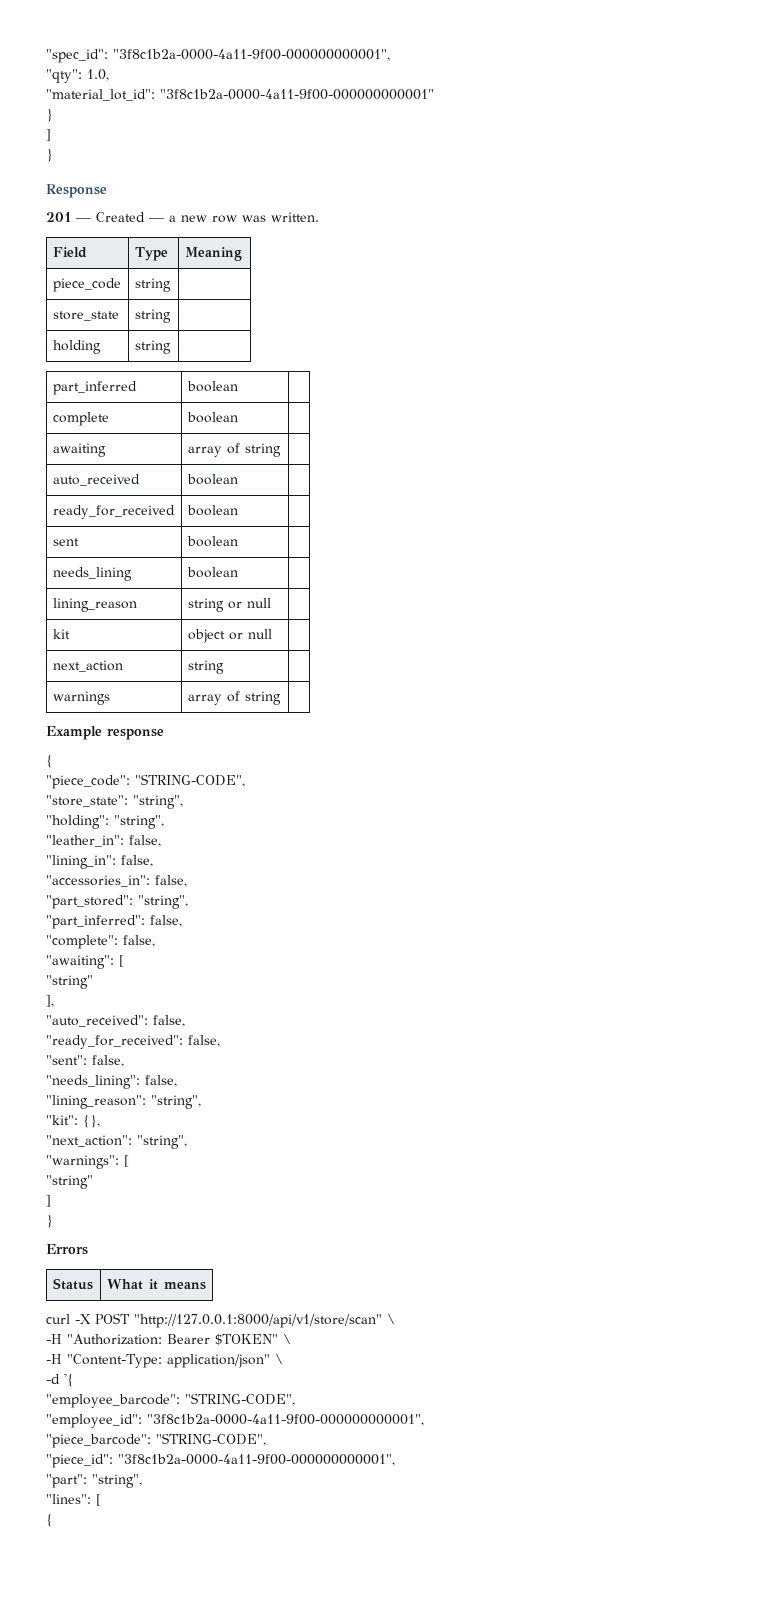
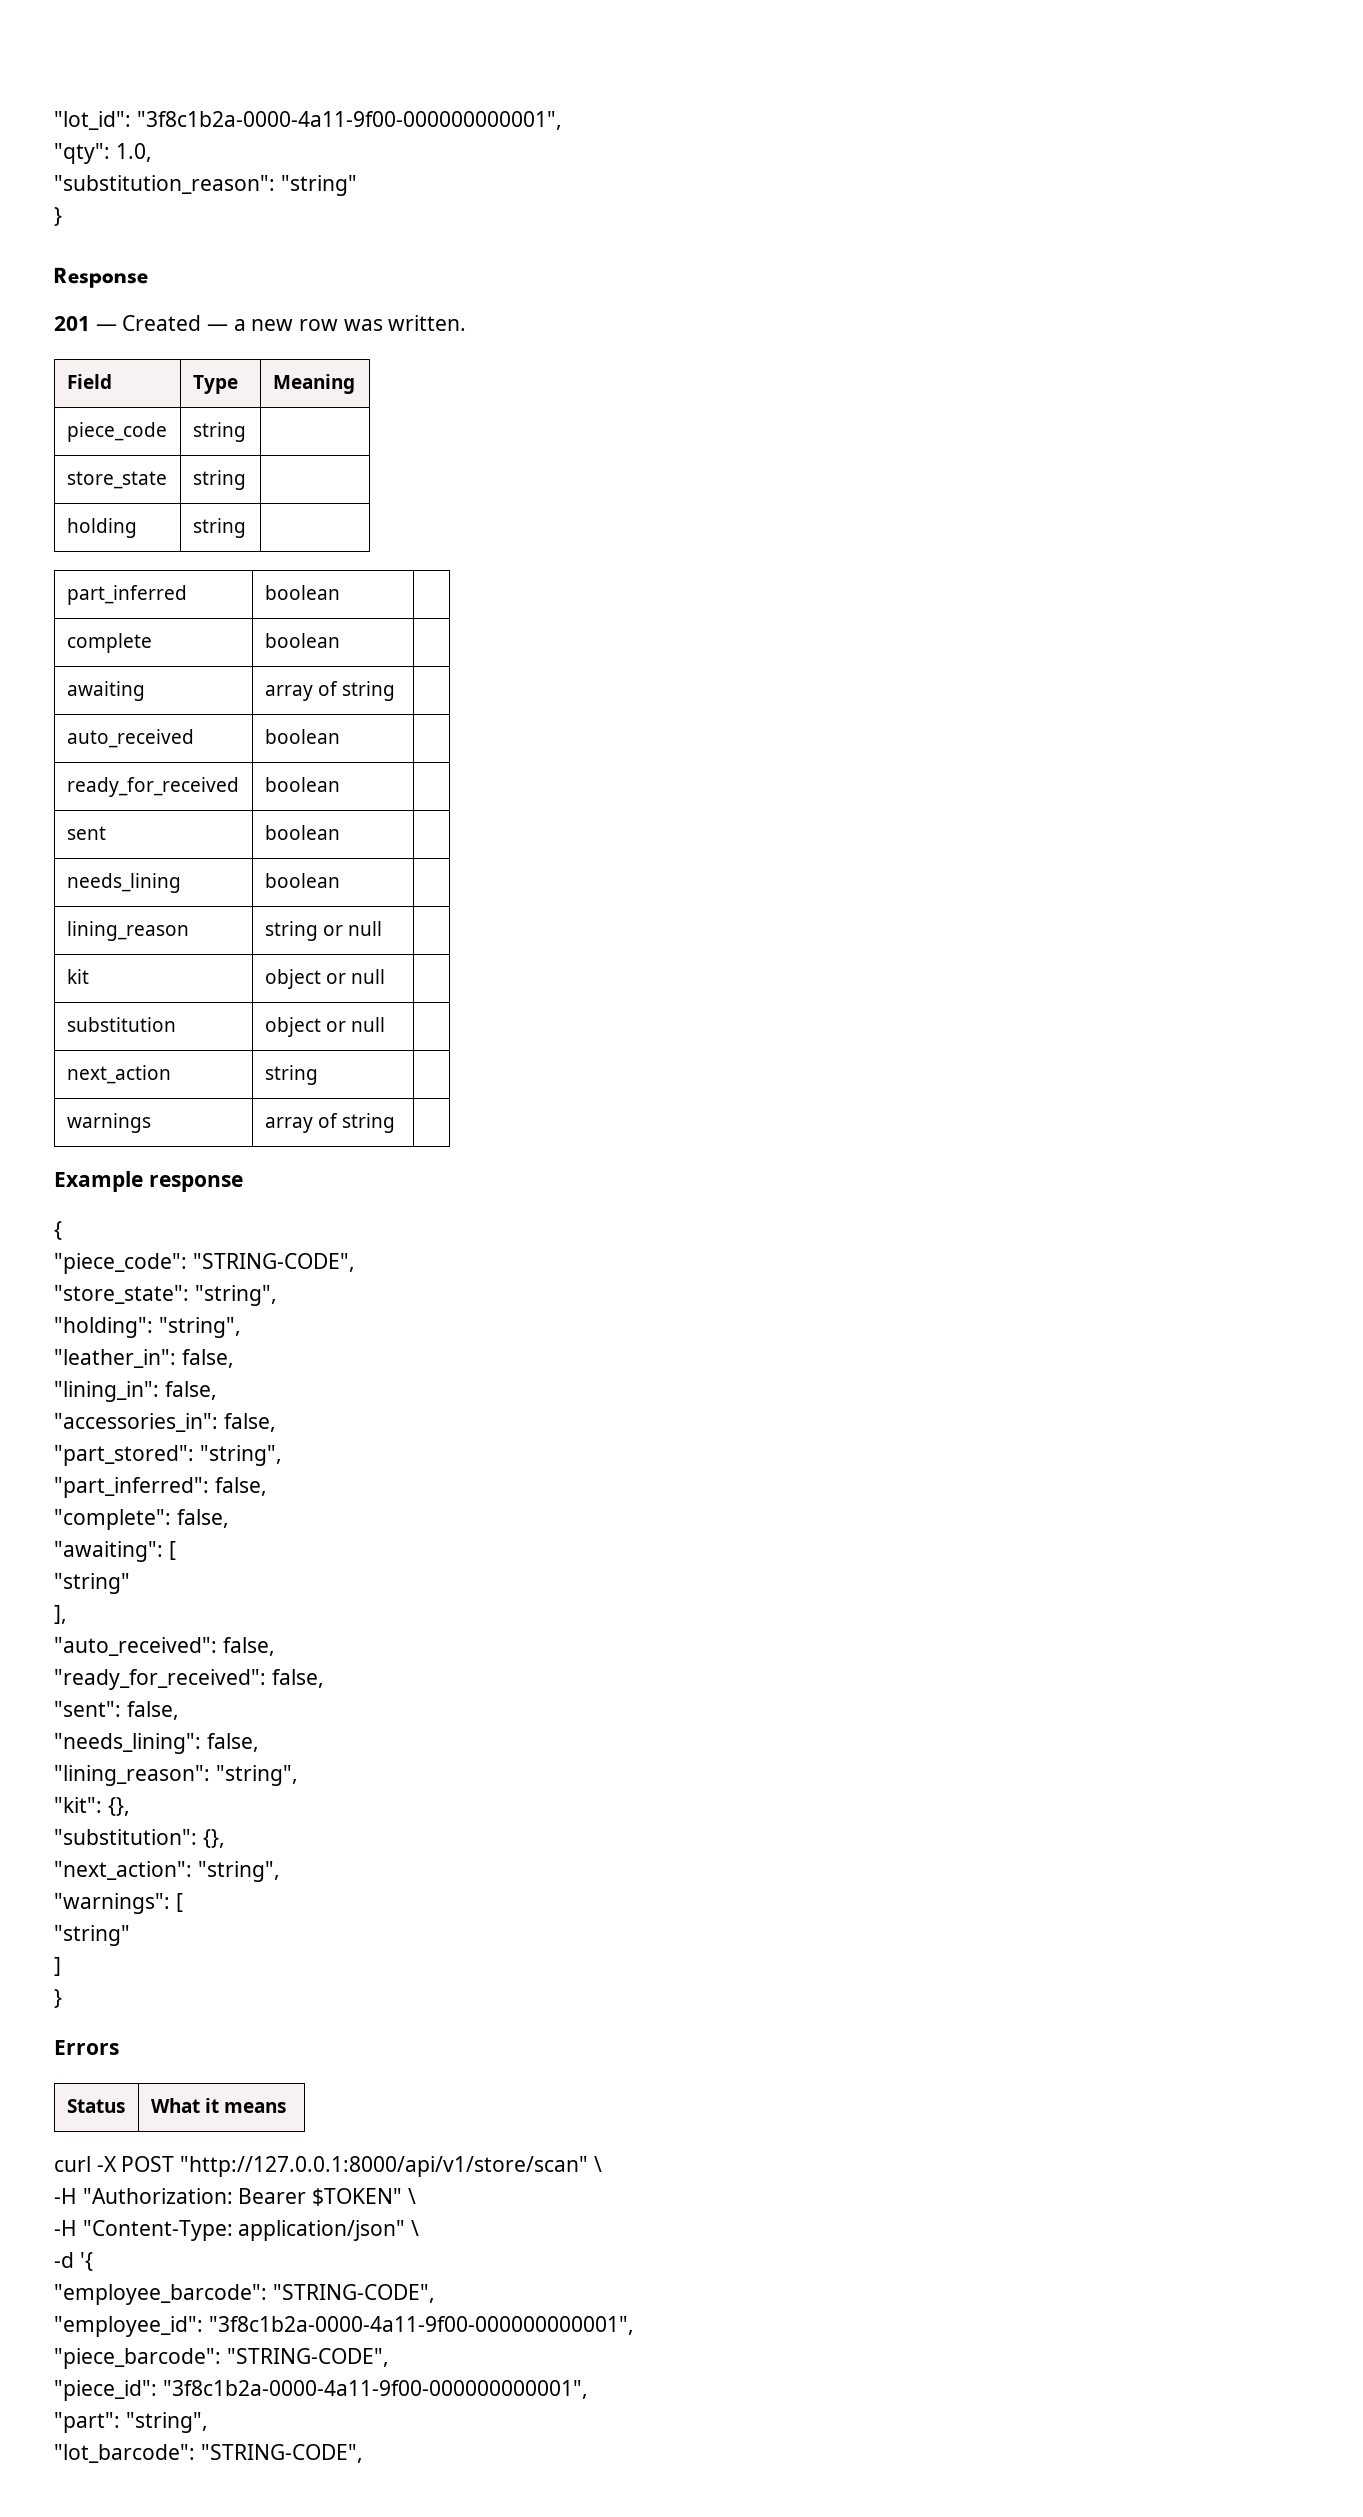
- "spec_id": "3f8c1b2a-0000-4a11-9f00-000000000001",
+ "lot_id": "3f8c1b2a-0000-4a11-9f00-000000000001",
- "material_lot_id": "3f8c1b2a-0000-4a11-9f00-000000000001"
- }
- ]
+ "substitution_reason": "string"
+ substitution | object or null |
+ "substitution": {},
- "lines": [
- {
+ "lot_barcode": "STRING-CODE",

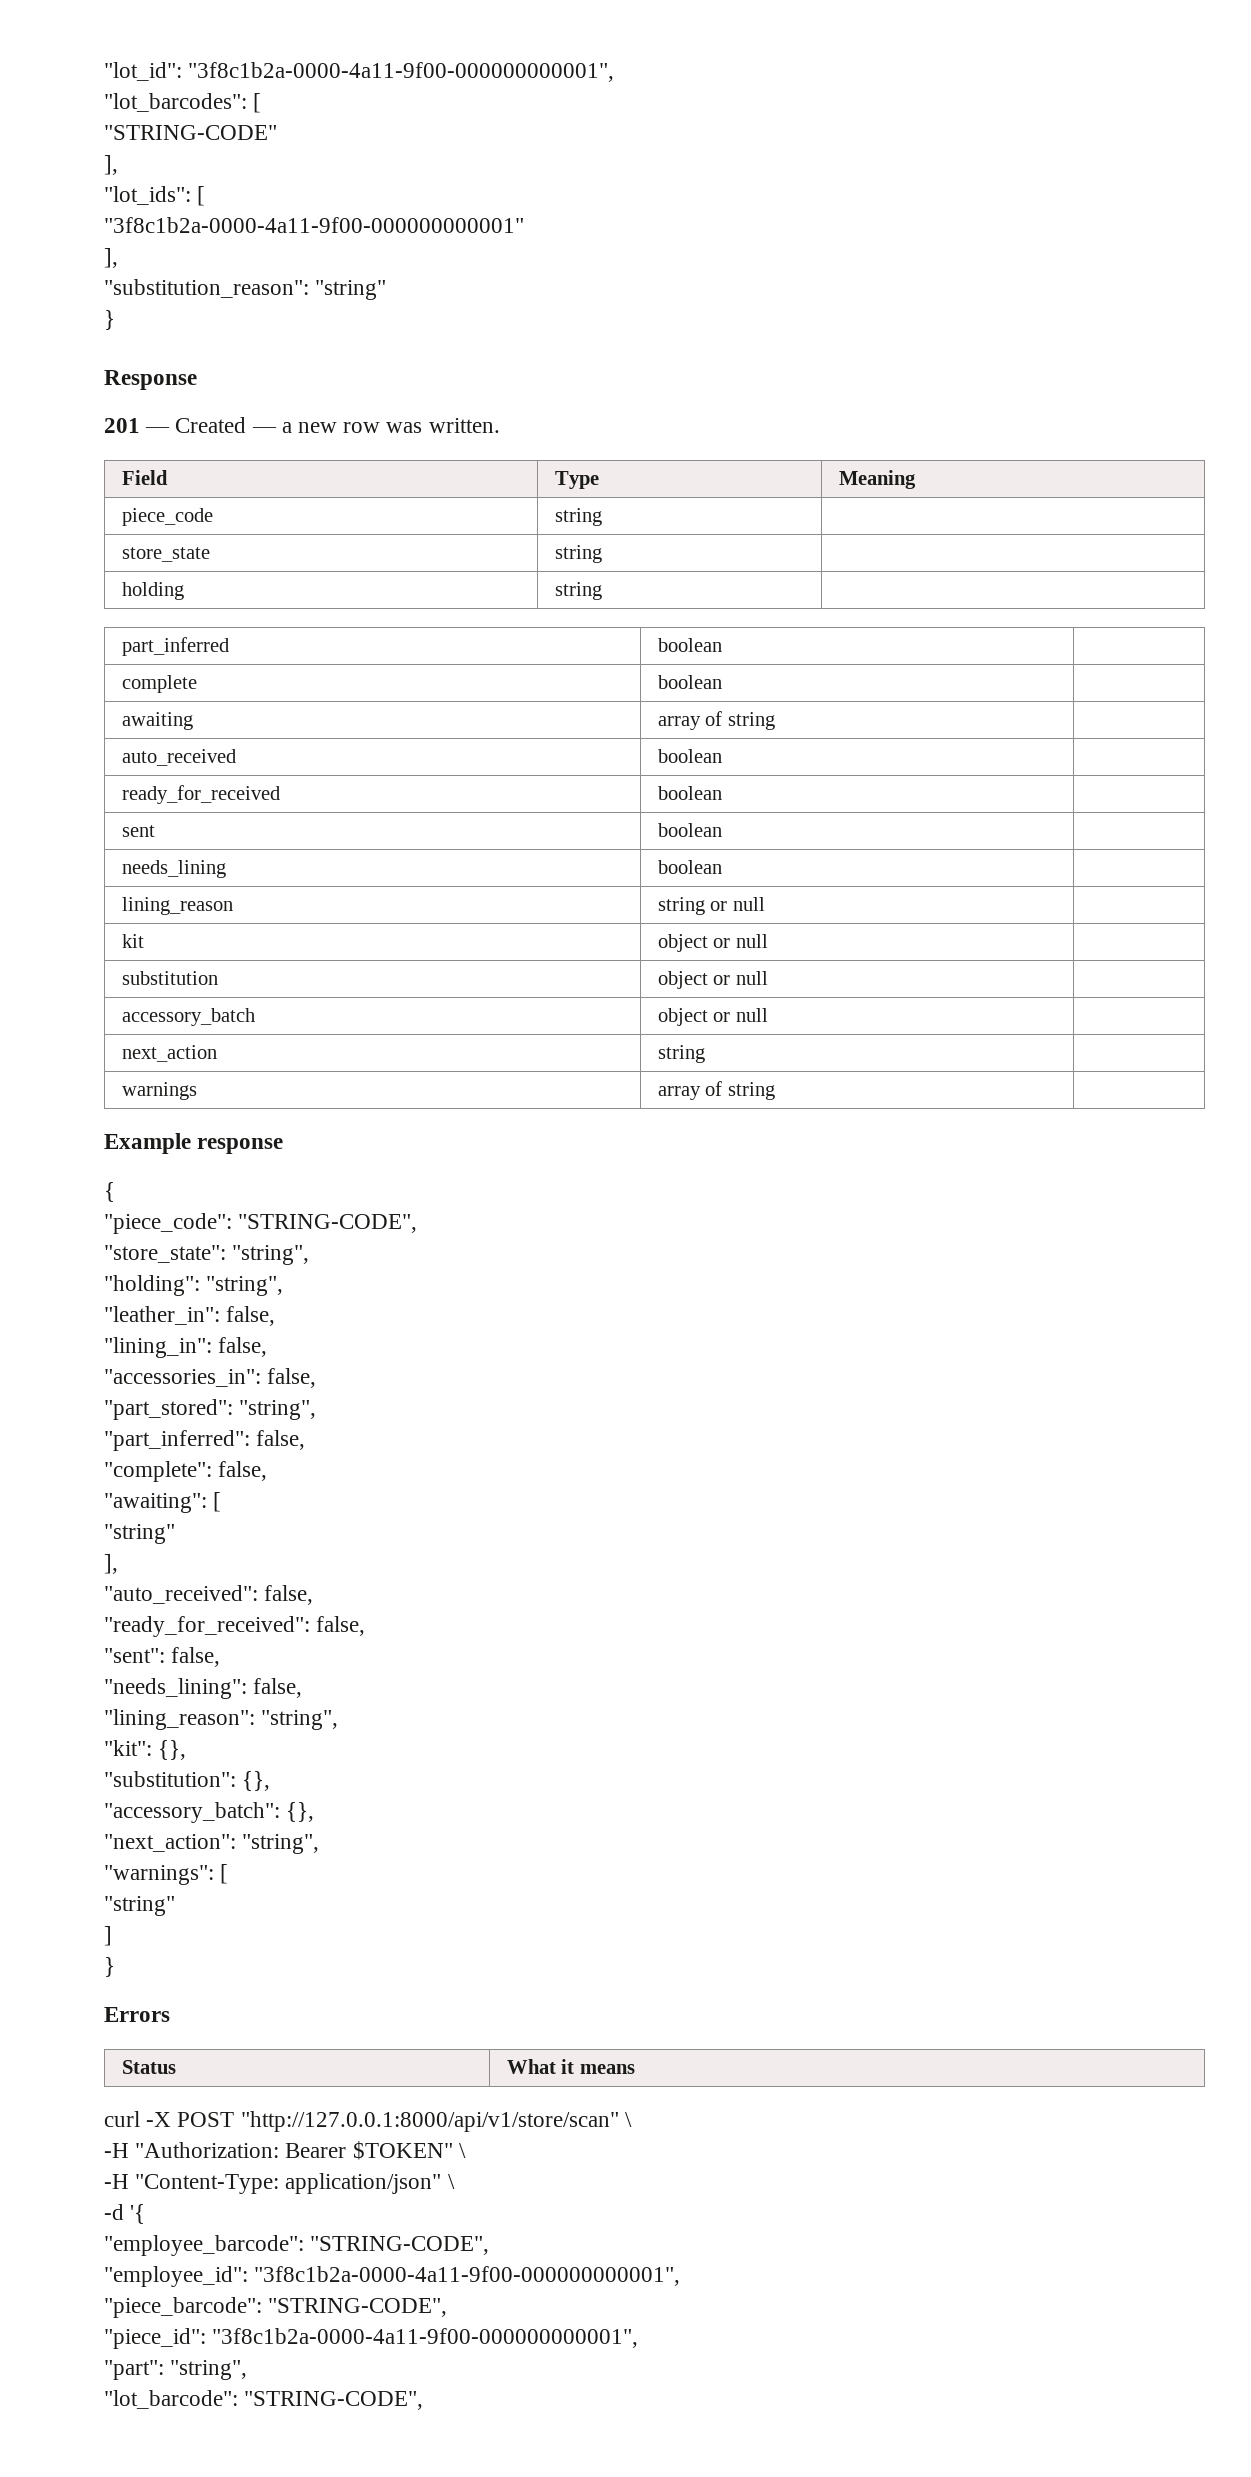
- "qty": 1.0,
+ "lot_barcodes": [
+ "STRING-CODE"
+ ],
+ "lot_ids": [
+ "3f8c1b2a-0000-4a11-9f00-000000000001"
+ ],
+ accessory_batch | object or null |
+ "accessory_batch": {},

